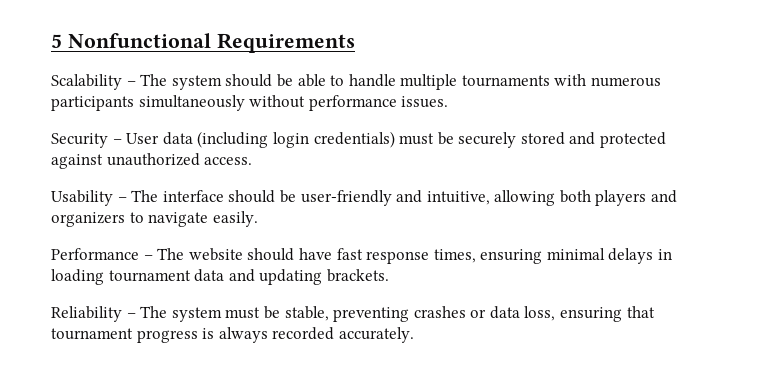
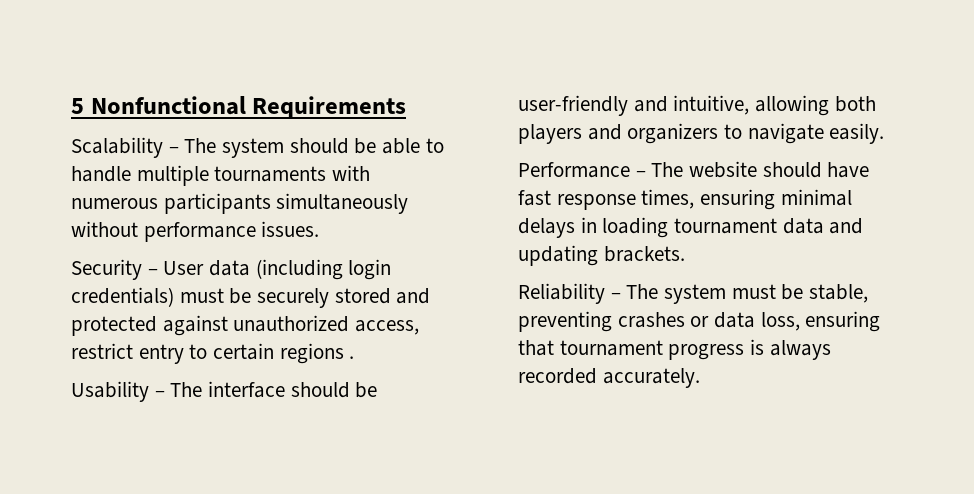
- Security – User data (including login credentials) must be securely stored and protected against unauthorized access.
+ Security – User data (including login credentials) must be securely stored and protected against unauthorized access, restrict entry to certain regions .

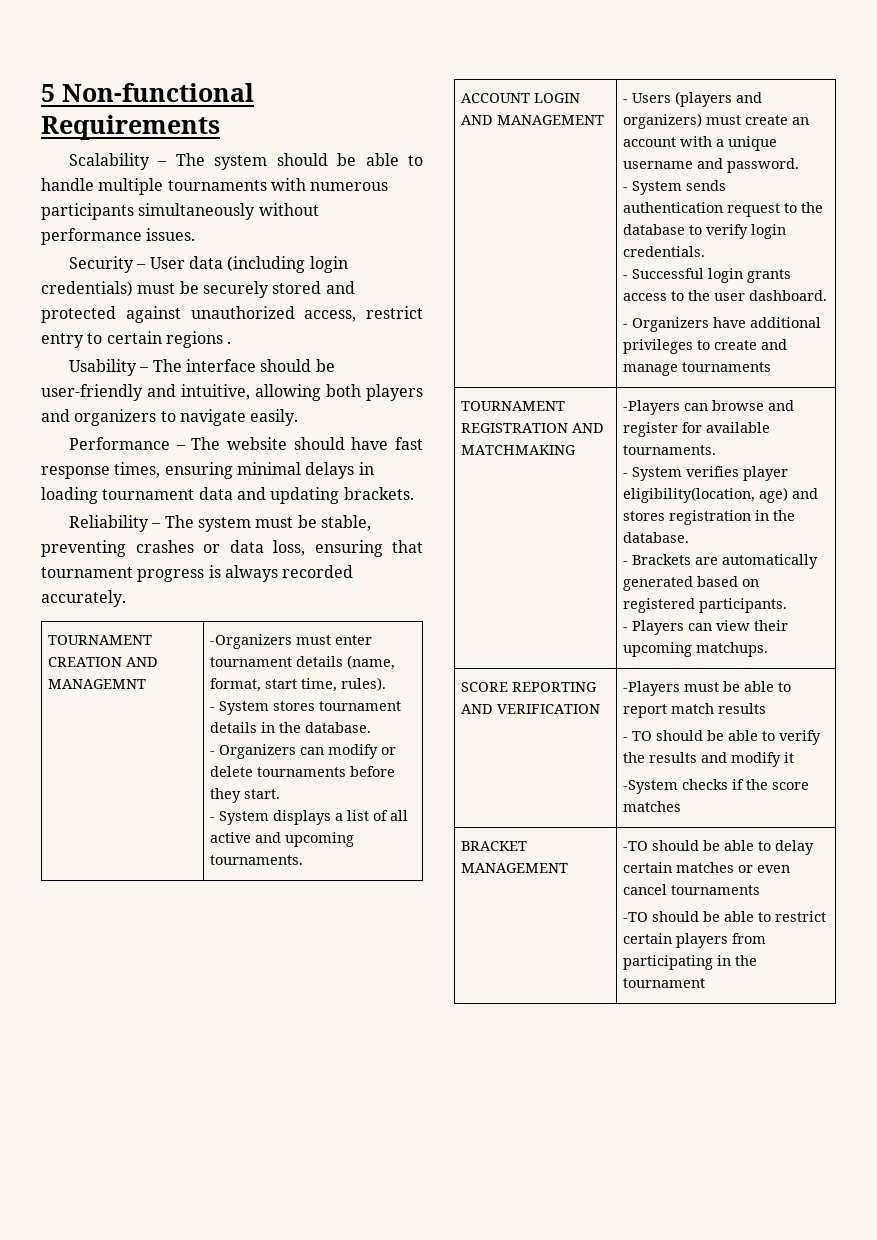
- 5 Nonfunctional Requirements
+ 5 Non-functional Requirements
+ TOURNAMENT CREATION AND MANAGEMNT | -Organizers must enter tournament details (name, format, start time, rules).
+ - System stores tournament details in the database.
+ - Organizers can modify or delete tournaments before they start.
+ - System displays a list of all active and upcoming tournaments.
+ ACCOUNT LOGIN AND MANAGEMENT | - Users (players and organizers) must create an account with a unique username and password.
+ - System sends authentication request to the database to verify login credentials.
+ - Successful login grants access to the user dashboard.
+ - Organizers have additional privileges to create and manage tournaments
+ TOURNAMENT REGISTRATION AND MATCHMAKING | -Players can browse and register for available tournaments.
+ - System verifies player eligibility(location, age) and stores registration in the database.
+ - Brackets are automatically generated based on registered participants.
+ - Players can view their upcoming matchups.
+ SCORE REPORTING AND VERIFICATION | -Players must be able to report match results
+ - TO should be able to verify the results and modify it
+ -System checks if the score matches
+ BRACKET MANAGEMENT | -TO should be able to delay certain matches or even cancel tournaments
+ -TO should be able to restrict certain players from participating in the tournament

